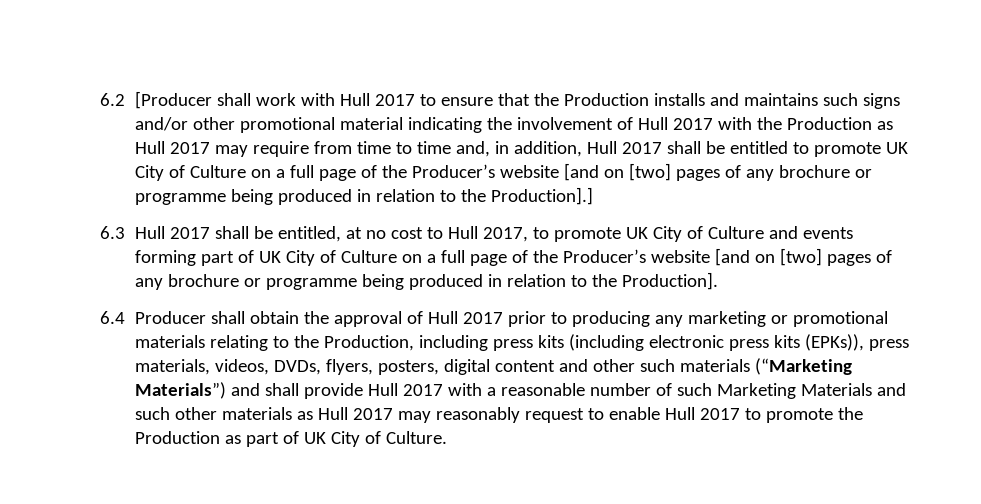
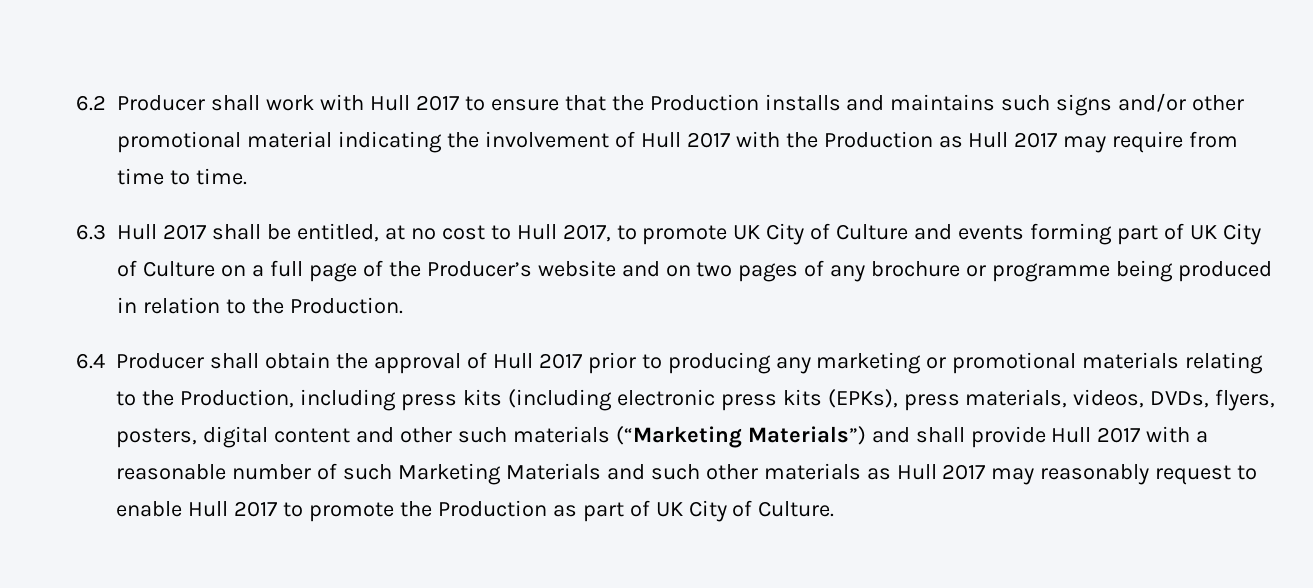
- 6.2 [Producer shall work with Hull 2017 to ensure that the Production installs and maintains such signs and/or other promotional material indicating the involvement of Hull 2017 with the Production as Hull 2017 may require from time to time and, in addition, Hull 2017 shall be entitled to promote UK City of Culture on a full page of the Producer’s website [and on [two] pages of any brochure or programme being produced in relation to the Production].]
+ 6.2 Producer shall work with Hull 2017 to ensure that the Production installs and maintains such signs and/or other promotional material indicating the involvement of Hull 2017 with the Production as Hull 2017 may require from time to time.
- 6.3 Hull 2017 shall be entitled, at no cost to Hull 2017, to promote UK City of Culture and events forming part of UK City of Culture on a full page of the Producer’s website [and on [two] pages of any brochure or programme being produced in relation to the Production].
+ 6.3 Hull 2017 shall be entitled, at no cost to Hull 2017, to promote UK City of Culture and events forming part of UK City of Culture on a full page of the Producer’s website and on two pages of any brochure or programme being produced in relation to the Production.
- 6.4 Producer shall obtain the approval of Hull 2017 prior to producing any marketing or promotional materials relating to the Production, including press kits (including electronic press kits (EPKs)), press materials, videos, DVDs, flyers, posters, digital content and other such materials (“Marketing Materials”) and shall provide Hull 2017 with a reasonable number of such Marketing Materials and such other materials as Hull 2017 may reasonably request to enable Hull 2017 to promote the Production as part of UK City of Culture.
+ 6.4 Producer shall obtain the approval of Hull 2017 prior to producing any marketing or promotional materials relating to the Production, including press kits (including electronic press kits (EPKs), press materials, videos, DVDs, flyers, posters, digital content and other such materials (“Marketing Materials”) and shall provide Hull 2017 with a reasonable number of such Marketing Materials and such other materials as Hull 2017 may reasonably request to enable Hull 2017 to promote the Production as part of UK City of Culture.

